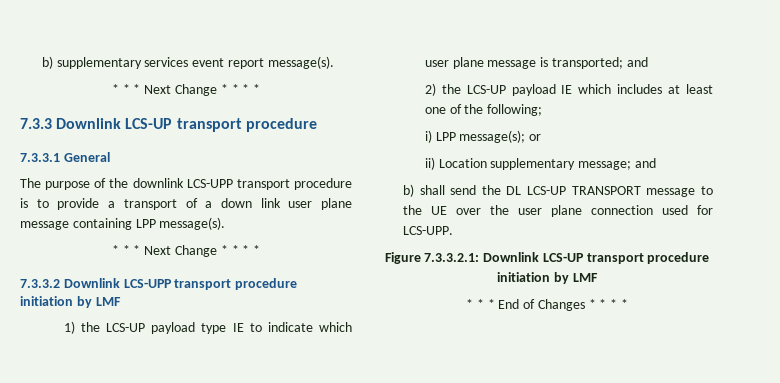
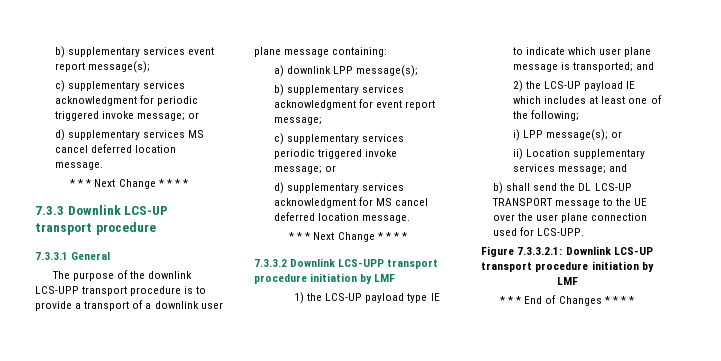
- b) supplementary services event report message(s).
+ b) supplementary services event report message(s);
+ c) supplementary services acknowledgment for periodic triggered invoke message; or
+ d) supplementary services MS cancel deferred location message.
- The purpose of the downlink LCS-UPP transport procedure is to provide a transport of a down link user plane message containing LPP message(s).
+ The purpose of the downlink LCS-UPP transport procedure is to provide a transport of a downlink user plane message containing:
+ a) downlink LPP message(s);
+ b) supplementary services acknowledgment for event report message;
+ c) supplementary services periodic triggered invoke message; or
+ d) supplementary services acknowledgment for MS cancel deferred location message.
- ii) Location supplementary message; and
+ ii) Location supplementary services message; and

